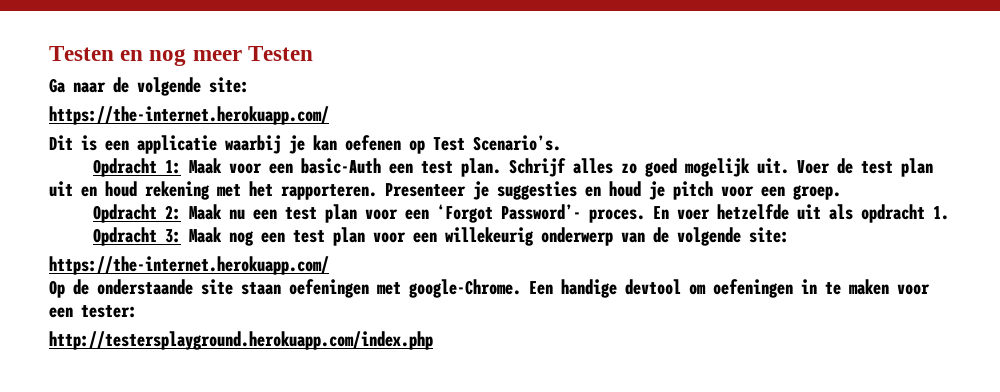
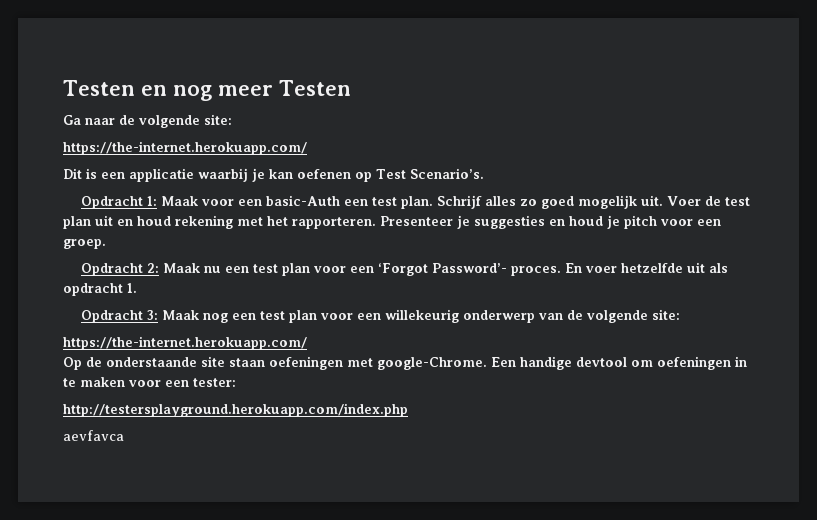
+ aevfavca

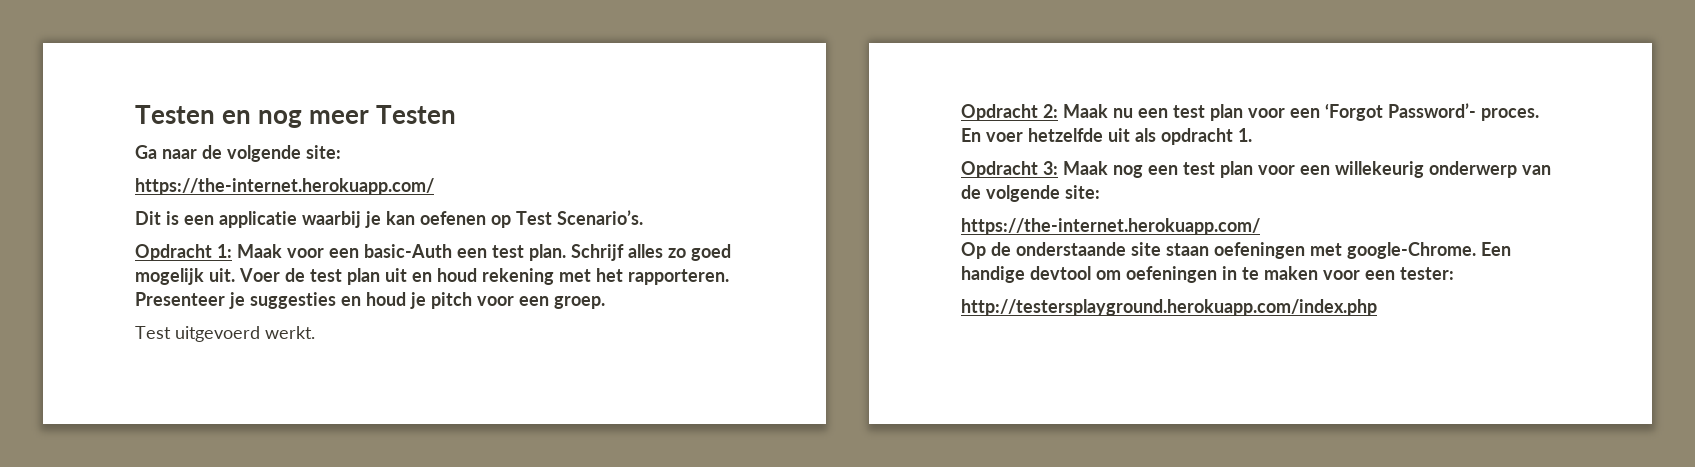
+ Test uitgevoerd werkt.
- aevfavca

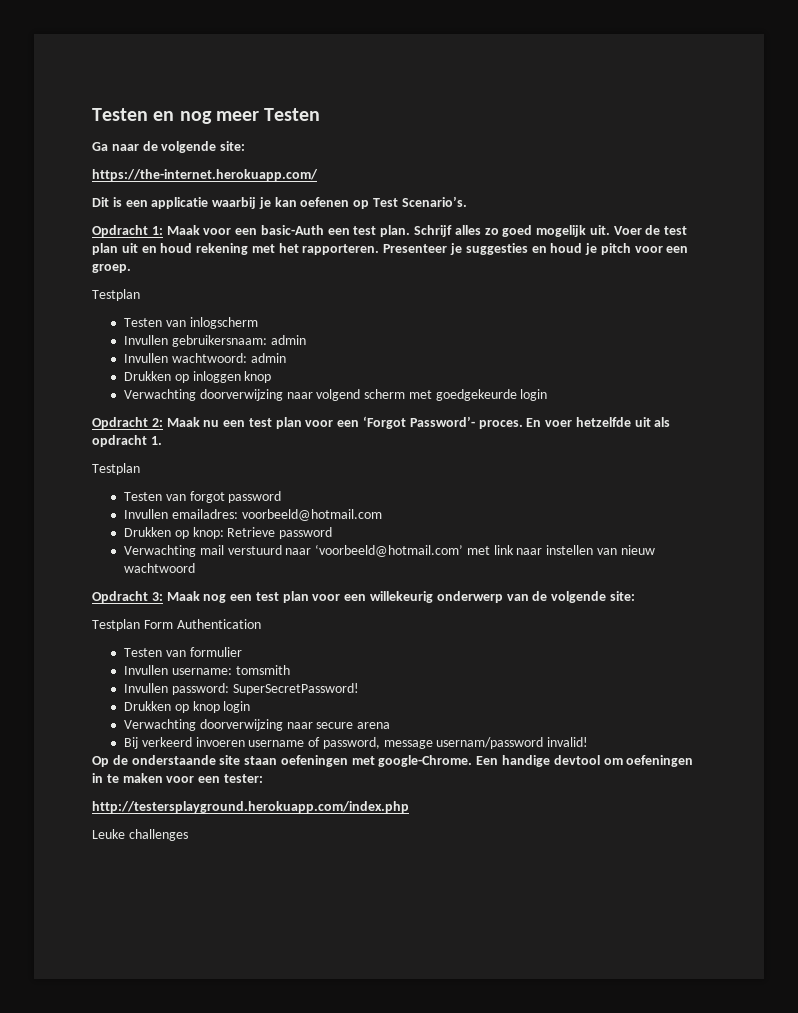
  Presenteer je suggesties en houd je pitch voor een groep.
- Test uitgevoerd werkt.
+ Testplan
+ Testen van inlogscherm
+ Invullen gebruikersnaam: admin
+ Invullen wachtwoord: admin
+ Drukken op inloggen knop
+ Verwachting doorverwijzing naar volgend scherm met goedgekeurde login
  En voer hetzelfde uit als opdracht 1.
+ Testplan
+ Testen van forgot password
+ Invullen emailadres: voorbeeld@hotmail.com
+ Drukken op knop: Retrieve password
+ Verwachting mail verstuurd naar ‘voorbeeld@hotmail.com’ met link naar instellen van nieuw wachtwoord
  Opdracht 3: Maak nog een test plan voor een willekeurig onderwerp van de volgende site:
- https://the-internet.herokuapp.com/
+ Testplan Form Authentication
+ Testen van formulier
+ Invullen username: tomsmith
+ Invullen password: SuperSecretPassword!
+ Drukken op knop login
+ Verwachting doorverwijzing naar secure arena
+ Bij verkeerd invoeren username of password, message usernam/password invalid!
+ Leuke challenges

